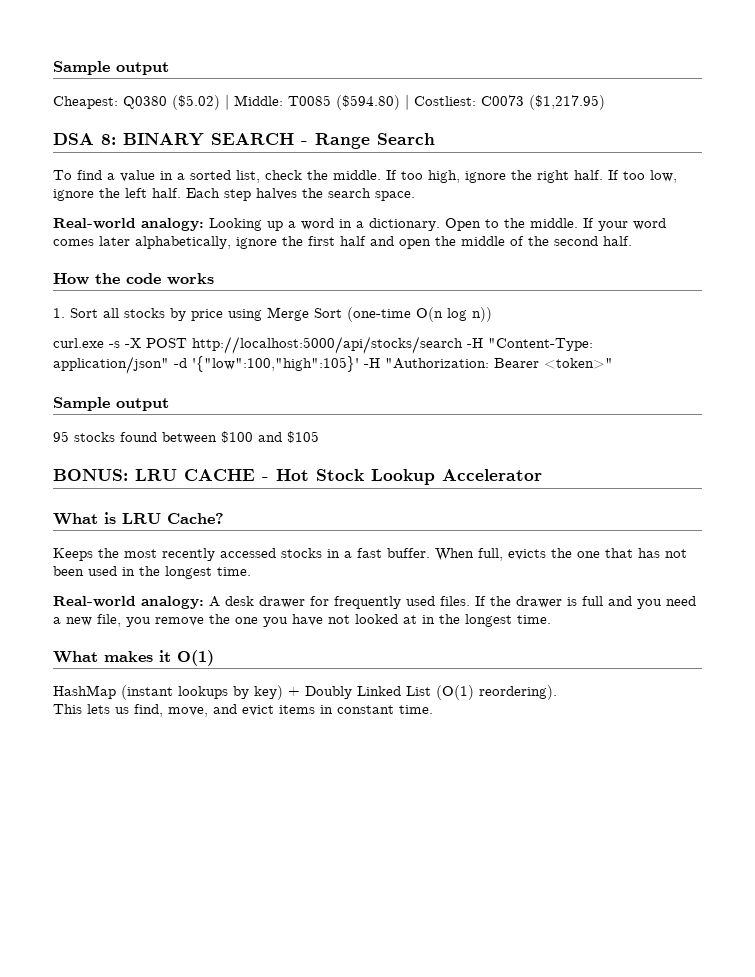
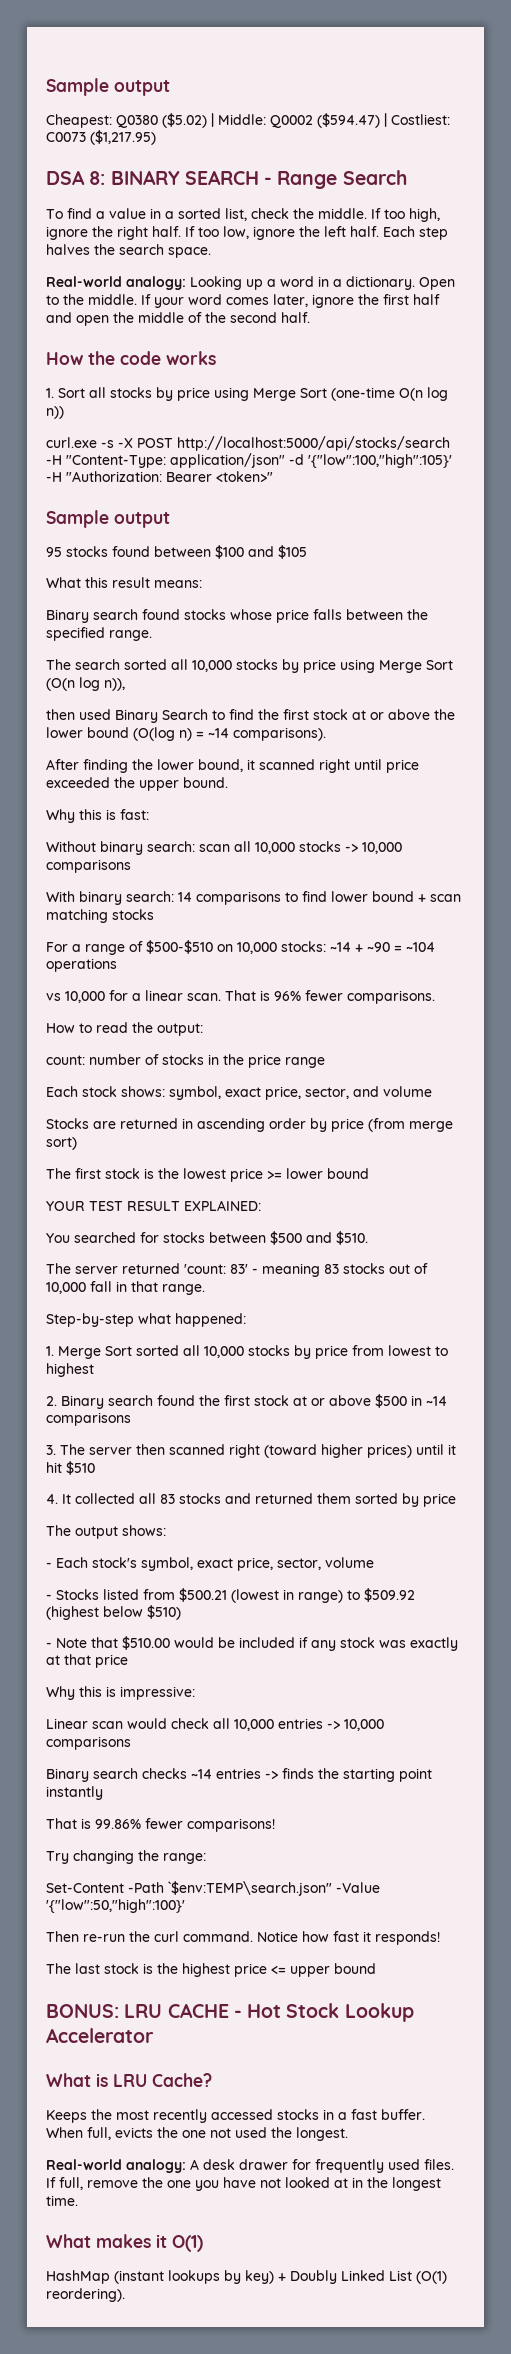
- Cheapest: Q0380 ($5.02) | Middle: T0085 ($594.80) | Costliest: C0073 ($1,217.95)
+ Cheapest: Q0380 ($5.02) | Middle: Q0002 ($594.47) | Costliest: C0073 ($1,217.95)
- If your word comes later alphabetically, ignore the first half and open the middle of the second half.
+ If your word comes later, ignore the first half and open the middle of the second half.
+ What this result means:
+ Binary search found stocks whose price falls between the specified range.
+ The search sorted all 10,000 stocks by price using Merge Sort (O(n log n)),
+ then used Binary Search to find the first stock at or above the lower bound (O(log n) = ~14 comparisons).
+ After finding the lower bound, it scanned right until price exceeded the upper bound.
+ Why this is fast:
+ Without binary search: scan all 10,000 stocks -> 10,000 comparisons
+ With binary search: 14 comparisons to find lower bound + scan matching stocks
+ For a range of $500-$510 on 10,000 stocks: ~14 + ~90 = ~104 operations
+ vs 10,000 for a linear scan. That is 96% fewer comparisons.
+ How to read the output:
+ count: number of stocks in the price range
+ Each stock shows: symbol, exact price, sector, and volume
+ Stocks are returned in ascending order by price (from merge sort)
+ The first stock is the lowest price >= lower bound
+ YOUR TEST RESULT EXPLAINED:
+ You searched for stocks between $500 and $510.
+ The server returned 'count: 83' - meaning 83 stocks out of 10,000 fall in that range.
+ Step-by-step what happened:
+ 1. Merge Sort sorted all 10,000 stocks by price from lowest to highest
+ 2. Binary search found the first stock at or above $500 in ~14 comparisons
+ 3. The server then scanned right (toward higher prices) until it hit $510
+ 4. It collected all 83 stocks and returned them sorted by price
+ The output shows:
+ - Each stock's symbol, exact price, sector, volume
+ - Stocks listed from $500.21 (lowest in range) to $509.92 (highest below $510)
+ - Note that $510.00 would be included if any stock was exactly at that price
+ Why this is impressive:
+ Linear scan would check all 10,000 entries -> 10,000 comparisons
+ Binary search checks ~14 entries -> finds the starting point instantly
+ That is 99.86% fewer comparisons!
+ Try changing the range:
+ Set-Content -Path `$env:TEMP\search.json" -Value '{"low":50,"high":100}'
+ Then re-run the curl command. Notice how fast it responds!
+ The last stock is the highest price <= upper bound
- When full, evicts the one that has not been used in the longest time.
+ When full, evicts the one not used the longest.
- If the drawer is full and you need a new file, you remove the one you have not looked at in the longest time.
+ If full, remove the one you have not looked at in the longest time.
- This lets us find, move, and evict items in constant time.

